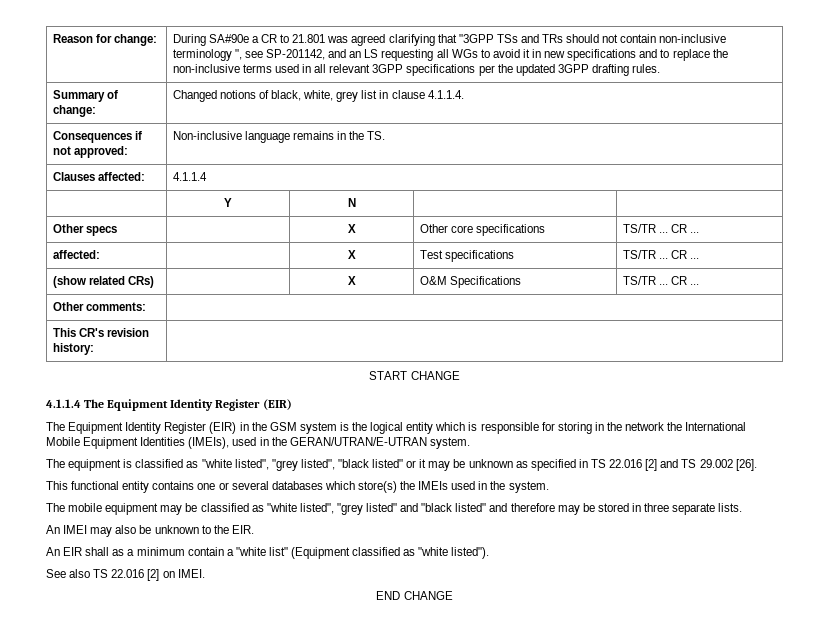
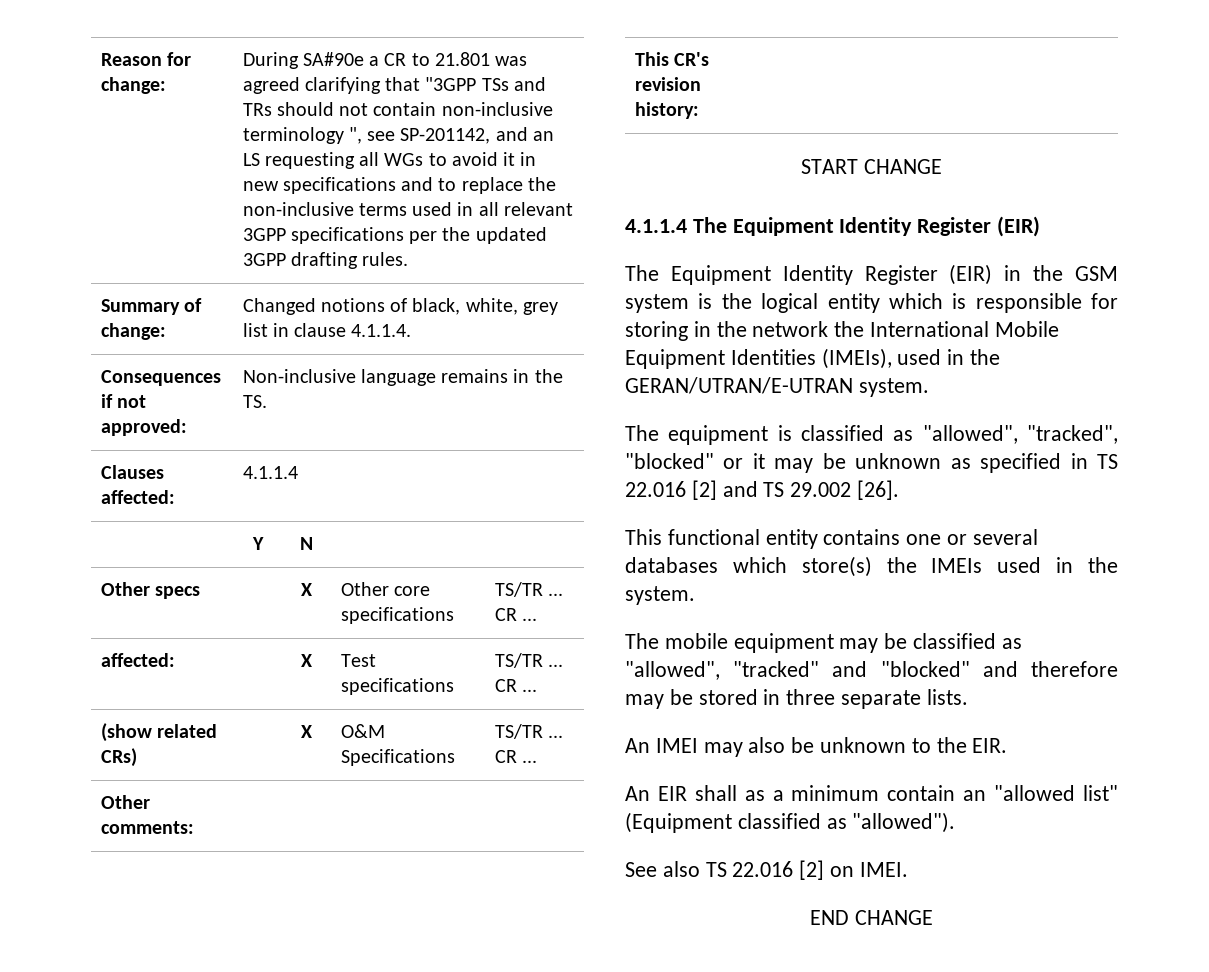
- The equipment is classified as "white listed", "grey listed", "black listed" or it may be unknown as specified in TS 22.016 [2] and TS 29.002 [26].
+ The equipment is classified as "allowed", "tracked", "blocked" or it may be unknown as specified in TS 22.016 [2] and TS 29.002 [26].
- The mobile equipment may be classified as "white listed", "grey listed" and "black listed" and therefore may be stored in three separate lists.
+ The mobile equipment may be classified as "allowed", "tracked" and "blocked" and therefore may be stored in three separate lists.
- An EIR shall as a minimum contain a "white list" (Equipment classified as "white listed").
+ An EIR shall as a minimum contain an "allowed list" (Equipment classified as "allowed").

